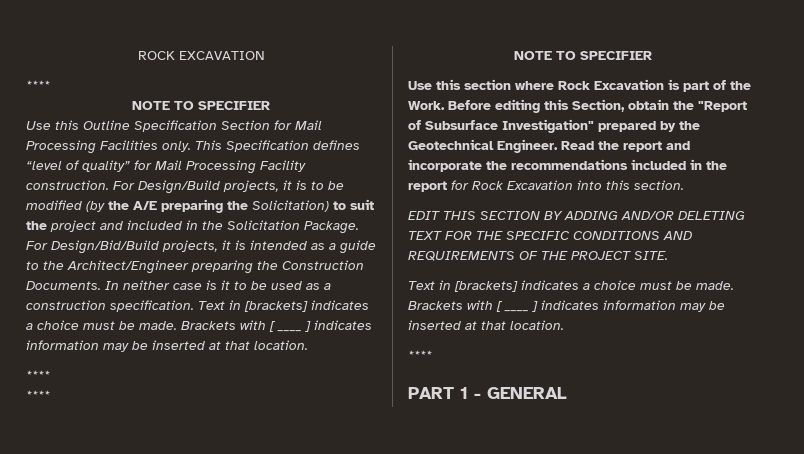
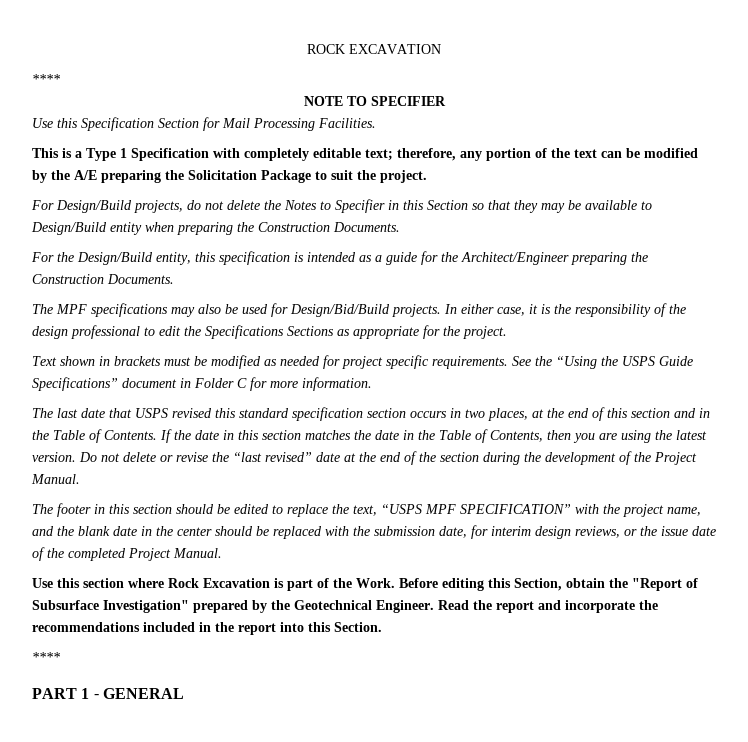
- Use this Outline Specification Section for Mail Processing Facilities only. This Specification defines “level of quality” for Mail Processing Facility construction. For Design/Build projects, it is to be modified (by the A/E preparing the Solicitation) to suit the project and included in the Solicitation Package. For Design/Bid/Build projects, it is intended as a guide to the Architect/Engineer preparing the Construction Documents. In neither case is it to be used as a construction specification. Text in [brackets] indicates a choice must be made. Brackets with [ ____ ] indicates information may be inserted at that location.
- ****
- ****
- NOTE TO SPECIFIER
+ Use this Specification Section for Mail Processing Facilities.
+ This is a Type 1 Specification with completely editable text; therefore, any portion of the text can be modified by the A/E preparing the Solicitation Package to suit the project.
+ For Design/Build projects, do not delete the Notes to Specifier in this Section so that they may be available to Design/Build entity when preparing the Construction Documents.
+ For the Design/Build entity, this specification is intended as a guide for the Architect/Engineer preparing the Construction Documents.
+ The MPF specifications may also be used for Design/Bid/Build projects. In either case, it is the responsibility of the design professional to edit the Specifications Sections as appropriate for the project.
+ Text shown in brackets must be modified as needed for project specific requirements. See the “Using the USPS Guide Specifications” document in Folder C for more information.
+ The last date that USPS revised this standard specification section occurs in two places, at the end of this section and in the Table of Contents. If the date in this section matches the date in the Table of Contents, then you are using the latest version. Do not delete or revise the “last revised” date at the end of the section during the development of the Project Manual.
+ The footer in this section should be edited to replace the text, “USPS MPF SPECIFICATION” with the project name, and the blank date in the center should be replaced with the submission date, for interim design reviews, or the issue date of the completed Project Manual.
- Read the report and incorporate the recommendations included in the report for Rock Excavation into this section.
- EDIT THIS SECTION BY ADDING AND/OR DELETING TEXT FOR THE SPECIFIC CONDITIONS AND REQUIREMENTS OF THE PROJECT SITE.
- Text in [brackets] indicates a choice must be made. Brackets with [ ____ ] indicates information may be inserted at that location.
+ Read the report and incorporate the recommendations included in the report into this Section.

